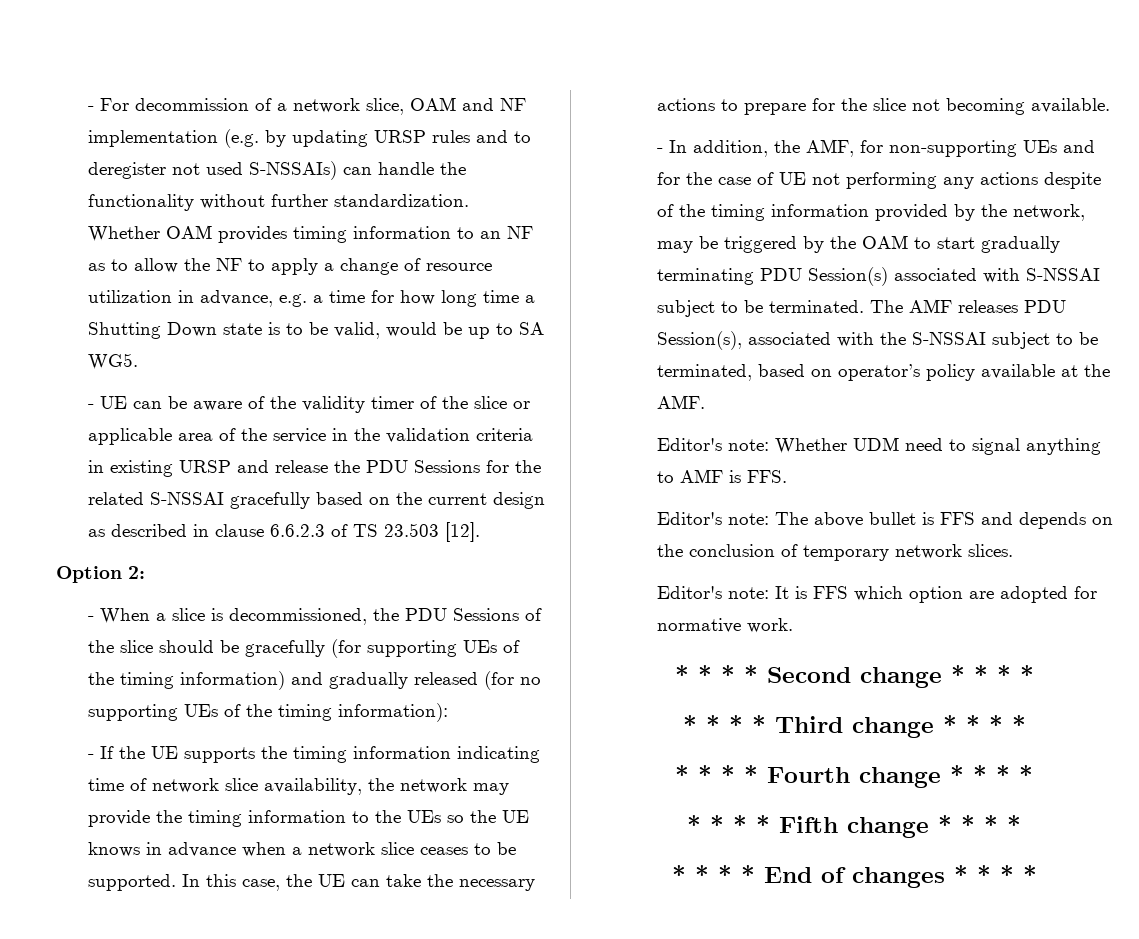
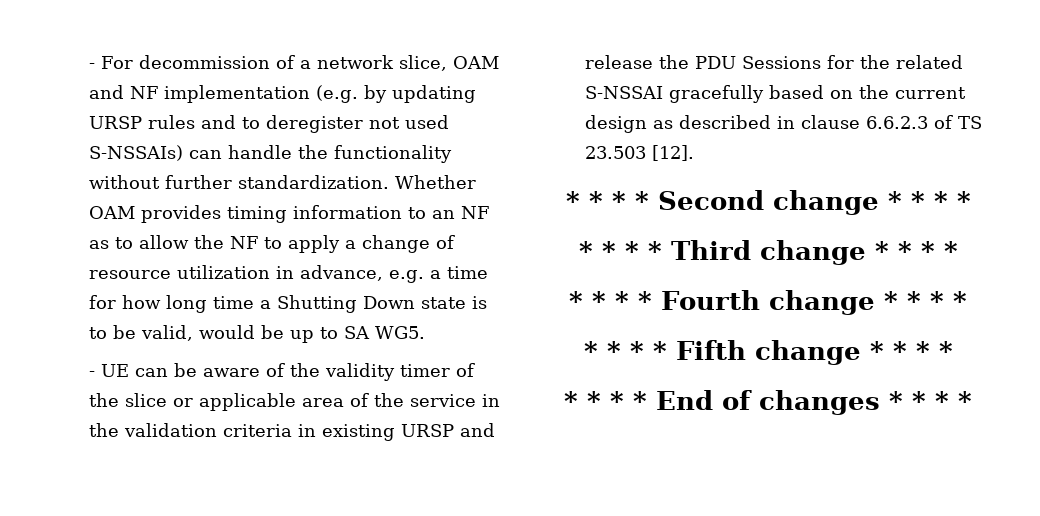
- Option 2:
- - When a slice is decommissioned, the PDU Sessions of the slice should be gracefully (for supporting UEs of the timing information) and gradually released (for no supporting UEs of the timing information):
- - If the UE supports the timing information indicating time of network slice availability, the network may provide the timing information to the UEs so the UE knows in advance when a network slice ceases to be supported. In this case, the UE can take the necessary actions to prepare for the slice not becoming available.
- - In addition, the AMF, for non-supporting UEs and for the case of UE not performing any actions despite of the timing information provided by the network, may be triggered by the OAM to start gradually terminating PDU Session(s) associated with S-NSSAI subject to be terminated. The AMF releases PDU Session(s), associated with the S-NSSAI subject to be terminated, based on operator’s policy available at the AMF.
- Editor's note: Whether UDM need to signal anything to AMF is FFS.
- Editor's note: The above bullet is FFS and depends on the conclusion of temporary network slices.
- Editor's note: It is FFS which option are adopted for normative work.

